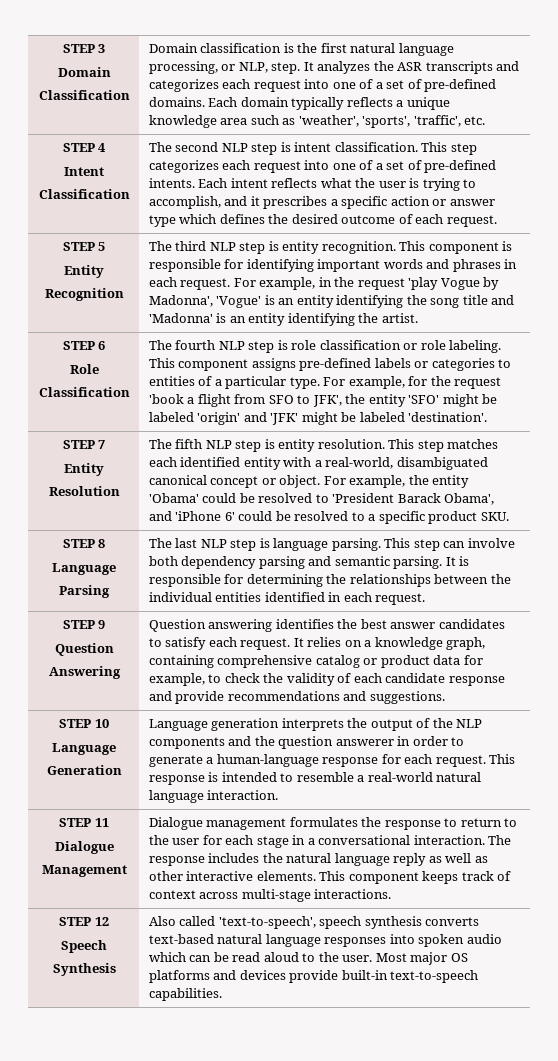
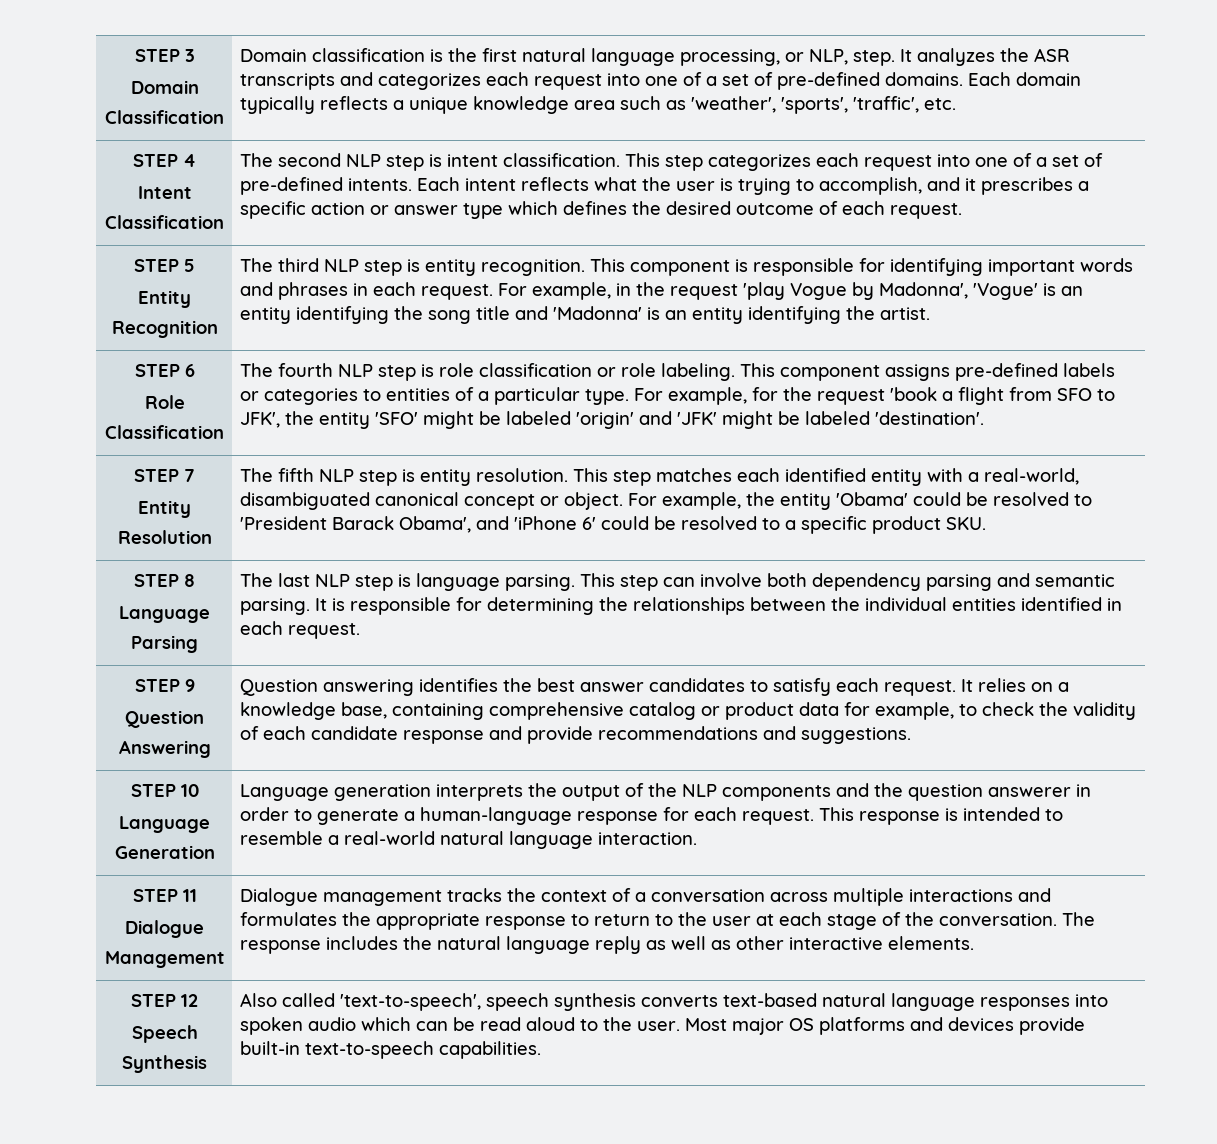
- It relies on a knowledge graph, containing comprehensive catalog or product data for example, to check the validity of each candidate response and provide recommendations and suggestions.
+ It relies on a knowledge base, containing comprehensive catalog or product data for example, to check the validity of each candidate response and provide recommendations and suggestions.
- Dialogue management formulates the response to return to the user for each stage in a conversational interaction.
+ Dialogue management tracks the context of a conversation across multiple interactions and formulates the appropriate response to return to the user at each stage of the conversation.
- This component keeps track of context across multi-stage interactions.

